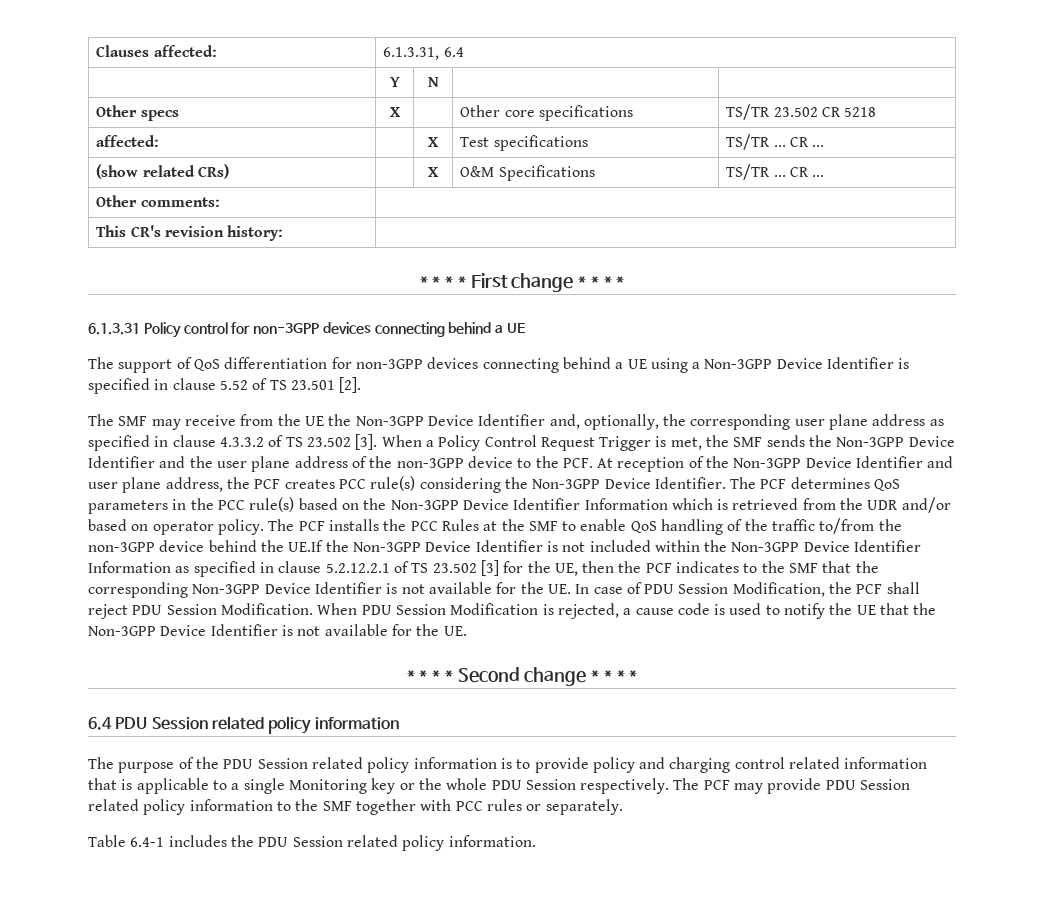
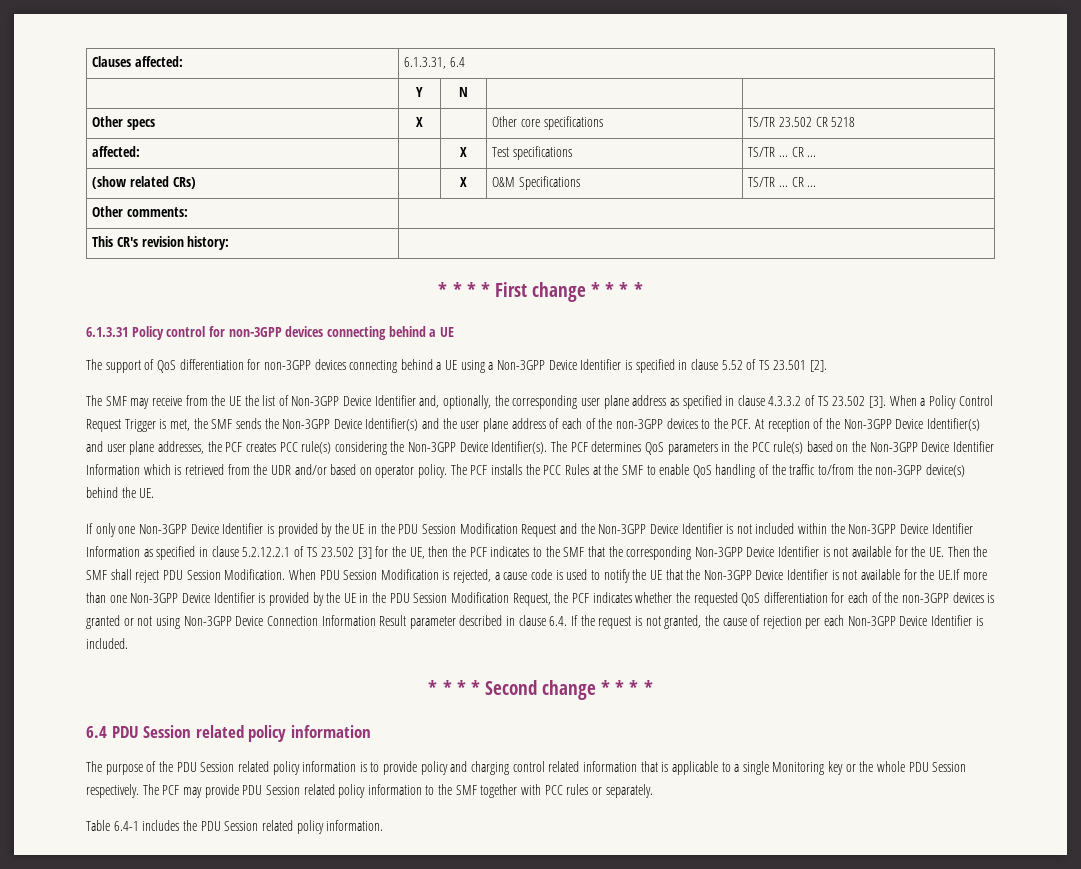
- The SMF may receive from the UE the Non-3GPP Device Identifier and, optionally, the corresponding user plane address as specified in clause 4.3.3.2 of TS 23.502 [3].
+ The SMF may receive from the UE the list of Non-3GPP Device Identifier and, optionally, the corresponding user plane address as specified in clause 4.3.3.2 of TS 23.502 [3].
- When a Policy Control Request Trigger is met, the SMF sends the Non-3GPP Device Identifier and the user plane address of the non-3GPP device to the PCF. At reception of the Non-3GPP Device Identifier and user plane address, the PCF creates PCC rule(s) considering the Non-3GPP Device Identifier.
+ When a Policy Control Request Trigger is met, the SMF sends the Non-3GPP Device Identifier(s) and the user plane address of each of the non-3GPP devices to the PCF. At reception of the Non-3GPP Device Identifier(s) and user plane addresses, the PCF creates PCC rule(s) considering the Non-3GPP Device Identifier(s).
- The PCF installs the PCC Rules at the SMF to enable QoS handling of the traffic to/from the non-3GPP device behind the UE.If the Non-3GPP Device Identifier is not included within the Non-3GPP Device Identifier Information as specified in clause 5.2.12.2.1 of TS 23.502 [3] for the UE, then the PCF indicates to the SMF that the corresponding Non-3GPP Device Identifier is not available for the UE. In case of PDU Session Modification, the PCF shall reject PDU Session Modification.
+ The PCF installs the PCC Rules at the SMF to enable QoS handling of the traffic to/from the non-3GPP device(s) behind the UE.
+ If only one Non-3GPP Device Identifier is provided by the UE in the PDU Session Modification Request and the Non-3GPP Device Identifier is not included within the Non-3GPP Device Identifier Information as specified in clause 5.2.12.2.1 of TS 23.502 [3] for the UE, then the PCF indicates to the SMF that the corresponding Non-3GPP Device Identifier is not available for the UE. Then the SMF shall reject PDU Session Modification.
- When PDU Session Modification is rejected, a cause code is used to notify the UE that the Non-3GPP Device Identifier is not available for the UE.
+ When PDU Session Modification is rejected, a cause code is used to notify the UE that the Non-3GPP Device Identifier is not available for the UE.If more than one Non-3GPP Device Identifier is provided by the UE in the PDU Session Modification Request, the PCF indicates whether the requested QoS differentiation for each of the non-3GPP devices is granted or not using Non-3GPP Device Connection Information Result parameter described in clause 6.4. If the request is not granted, the cause of rejection per each Non-3GPP Device Identifier is included.

